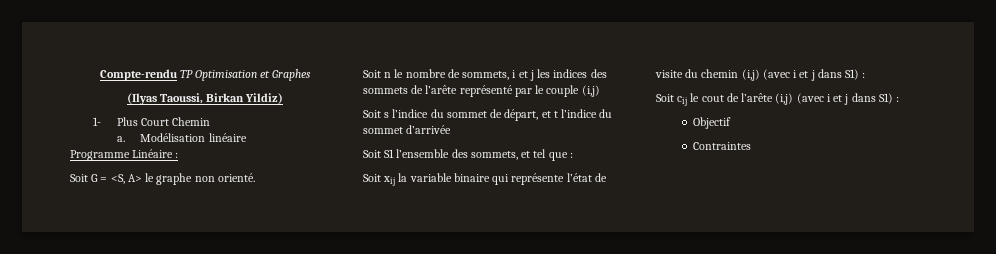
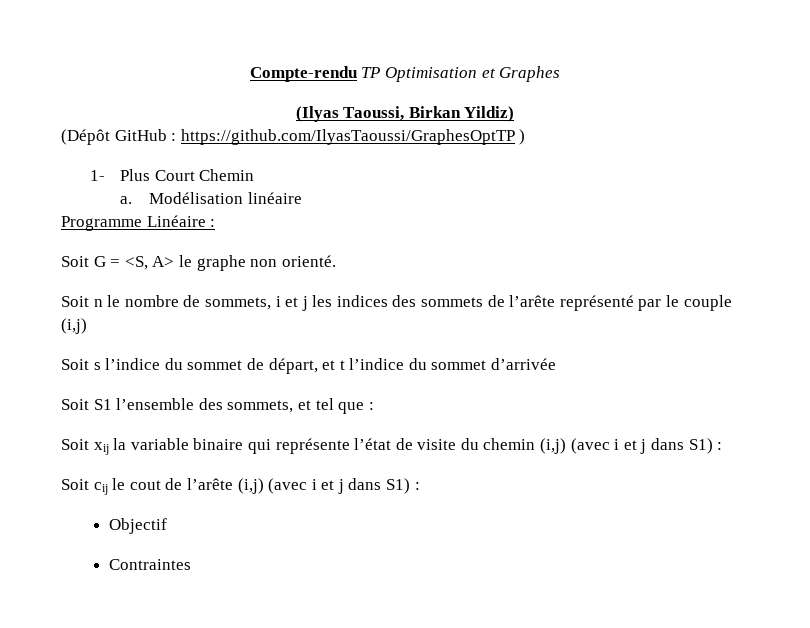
+ (Dépôt GitHub : https://github.com/IlyasTaoussi/GraphesOptTP )

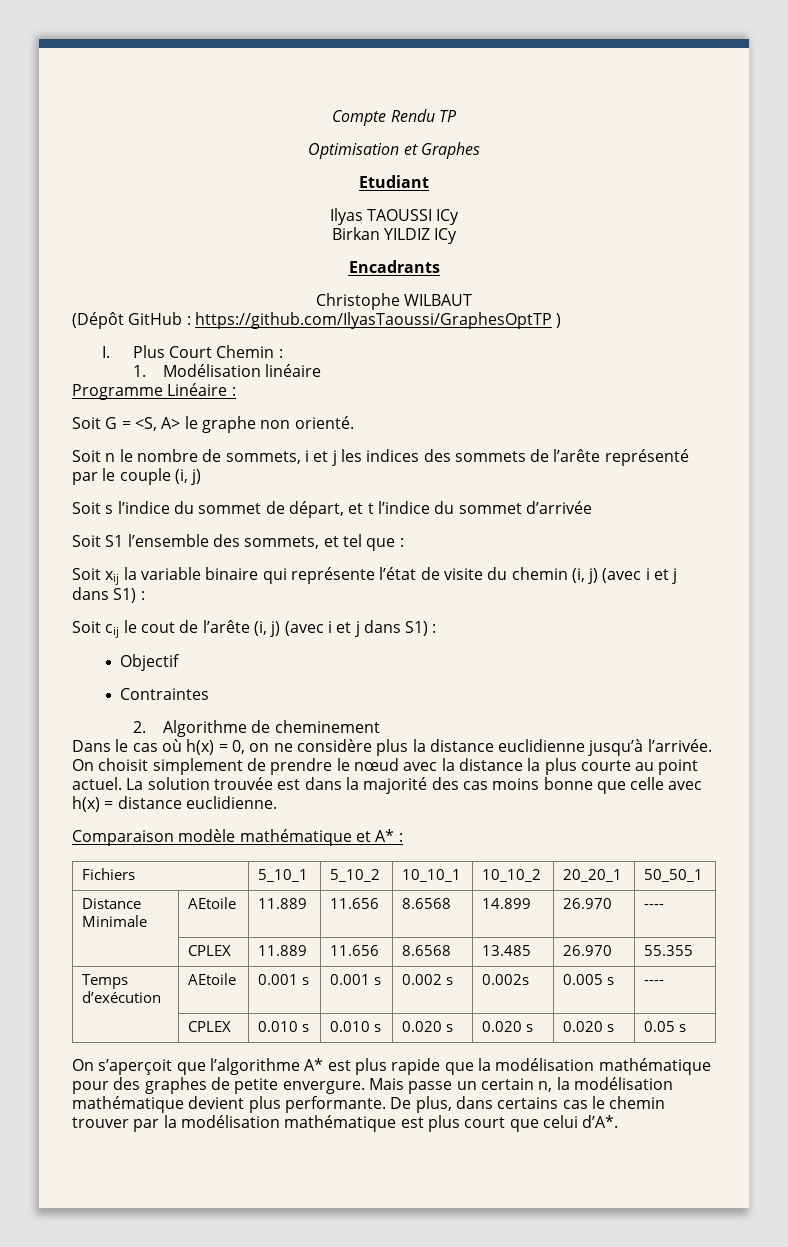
- Compte-rendu TP Optimisation et Graphes
+ Compte Rendu TP
+ Optimisation et Graphes
- (Ilyas Taoussi, Birkan Yildiz)
+ Etudiant
+ Ilyas TAOUSSI ICy
+ Birkan YILDIZ ICy
+ Encadrants
+ Christophe WILBAUT
- 1- Plus Court Chemin
- a. Modélisation linéaire
+ I. Plus Court Chemin :
+ 1. Modélisation linéaire
- Soit n le nombre de sommets, i et j les indices des sommets de l’arête représenté par le couple (i,j)
+ Soit n le nombre de sommets, i et j les indices des sommets de l’arête représenté par le couple (i, j)
- Soit xij la variable binaire qui représente l’état de visite du chemin (i,j) (avec i et j dans S1) :
+ Soit xij la variable binaire qui représente l’état de visite du chemin (i, j) (avec i et j dans S1) :
- Soit cij le cout de l’arête (i,j) (avec i et j dans S1) :
+ Soit cij le cout de l’arête (i, j) (avec i et j dans S1) :
+ 2. Algorithme de cheminement
+ Dans le cas où h(x) = 0, on ne considère plus la distance euclidienne jusqu’à l’arrivée. On choisit simplement de prendre le nœud avec la distance la plus courte au point actuel. La solution trouvée est dans la majorité des cas moins bonne que celle avec h(x) = distance euclidienne.
+ Comparaison modèle mathématique et A* :
+ Fichiers | 5_10_1 | 5_10_2 | 10_10_1 | 10_10_2 | 20_20_1 | 50_50_1
+ Distance Minimale | AEtoile | 11.889 | 11.656 | 8.6568 | 14.899 | 26.970 | ----
+ | CPLEX | 11.889 | 11.656 | 8.6568 | 13.485 | 26.970 | 55.355
+ Temps d’exécution | AEtoile | 0.001 s | 0.001 s | 0.002 s | 0.002s | 0.005 s | ----
+ | CPLEX | 0.010 s | 0.010 s | 0.020 s | 0.020 s | 0.020 s | 0.05 s
+ On s’aperçoit que l’algorithme A* est plus rapide que la modélisation mathématique pour des graphes de petite envergure. Mais passe un certain n, la modélisation mathématique devient plus performante. De plus, dans certains cas le chemin trouver par la modélisation mathématique est plus court que celui d’A*.

